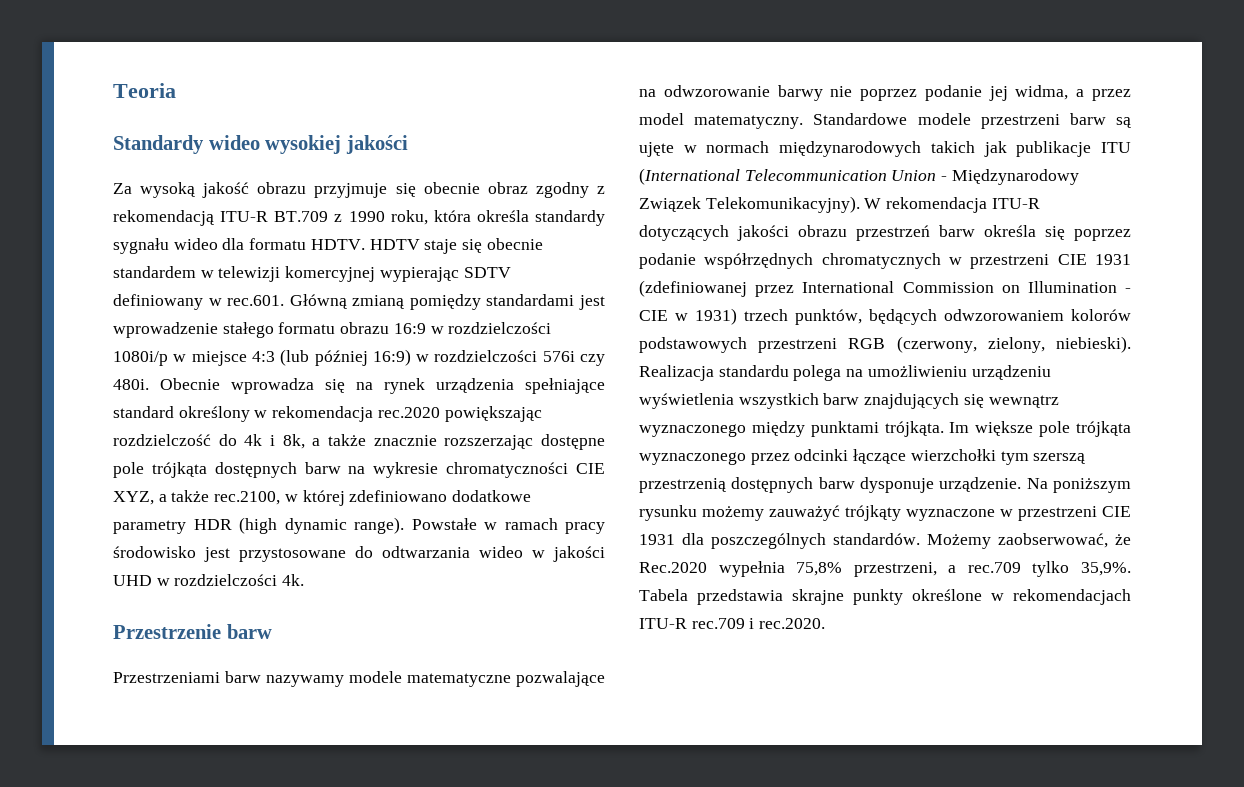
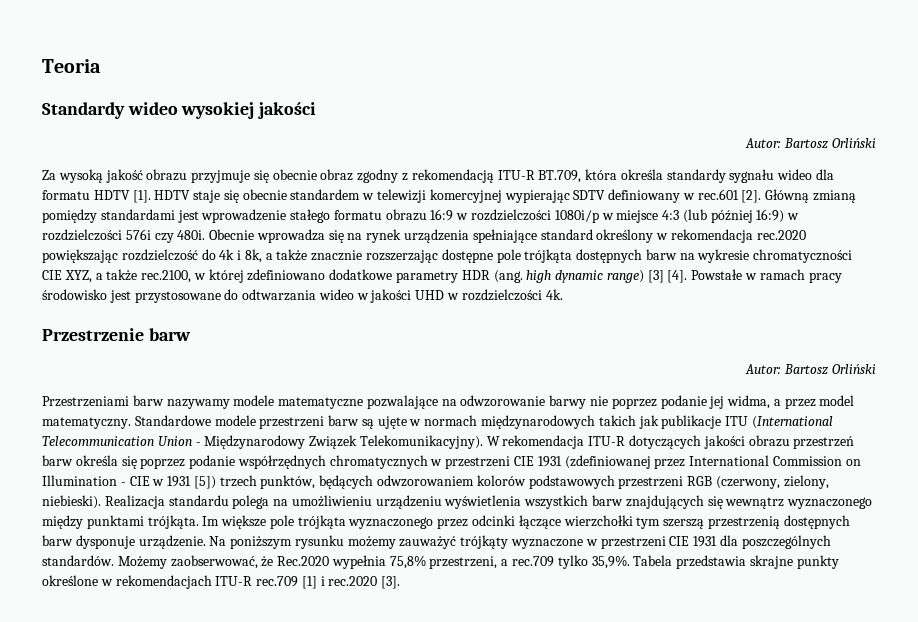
  Standardy wideo wysokiej jakości
+ Autor: Bartosz Orliński
- Za wysoką jakość obrazu przyjmuje się obecnie obraz zgodny z rekomendacją ITU-R BT.709 z 1990 roku, która określa standardy sygnału wideo dla formatu HDTV.
+ Za wysoką jakość obrazu przyjmuje się obecnie obraz zgodny z rekomendacją ITU-R BT.709, która określa standardy sygnału wideo dla formatu HDTV [1].
- HDTV staje się obecnie standardem w telewizji komercyjnej wypierając SDTV definiowany w rec.601. Główną zmianą pomiędzy standardami jest wprowadzenie stałego formatu obrazu 16:9 w rozdzielczości 1080i/p w miejsce 4:3 (lub później 16:9) w rozdzielczości 576i czy 480i.
+ HDTV staje się obecnie standardem w telewizji komercyjnej wypierając SDTV definiowany w rec.601 [2]. Główną zmianą pomiędzy standardami jest wprowadzenie stałego formatu obrazu 16:9 w rozdzielczości 1080i/p w miejsce 4:3 (lub później 16:9) w rozdzielczości 576i czy 480i.
- Obecnie wprowadza się na rynek urządzenia spełniające standard określony w rekomendacja rec.2020 powiększając rozdzielczość do 4k i 8k, a także znacznie rozszerzając dostępne pole trójkąta dostępnych barw na wykresie chromatyczności CIE XYZ, a także rec.2100, w której zdefiniowano dodatkowe parametry HDR (high dynamic range).
+ Obecnie wprowadza się na rynek urządzenia spełniające standard określony w rekomendacja rec.2020 powiększając rozdzielczość do 4k i 8k, a także znacznie rozszerzając dostępne pole trójkąta dostępnych barw na wykresie chromatyczności CIE XYZ, a także rec.2100, w której zdefiniowano dodatkowe parametry HDR (ang. high dynamic range) [3] [4].
  Przestrzenie barw
+ Autor: Bartosz Orliński
- W rekomendacja ITU-R dotyczących jakości obrazu przestrzeń barw określa się poprzez podanie współrzędnych chromatycznych w przestrzeni CIE 1931 (zdefiniowanej przez International Commission on Illumination - CIE w 1931) trzech punktów, będących odwzorowaniem kolorów podstawowych przestrzeni RGB (czerwony, zielony, niebieski).
+ W rekomendacja ITU-R dotyczących jakości obrazu przestrzeń barw określa się poprzez podanie współrzędnych chromatycznych w przestrzeni CIE 1931 (zdefiniowanej przez International Commission on Illumination - CIE w 1931 [5]) trzech punktów, będących odwzorowaniem kolorów podstawowych przestrzeni RGB (czerwony, zielony, niebieski).
- Tabela przedstawia skrajne punkty określone w rekomendacjach ITU-R rec.709 i rec.2020.
+ Tabela przedstawia skrajne punkty określone w rekomendacjach ITU-R rec.709 [1] i rec.2020 [3].

